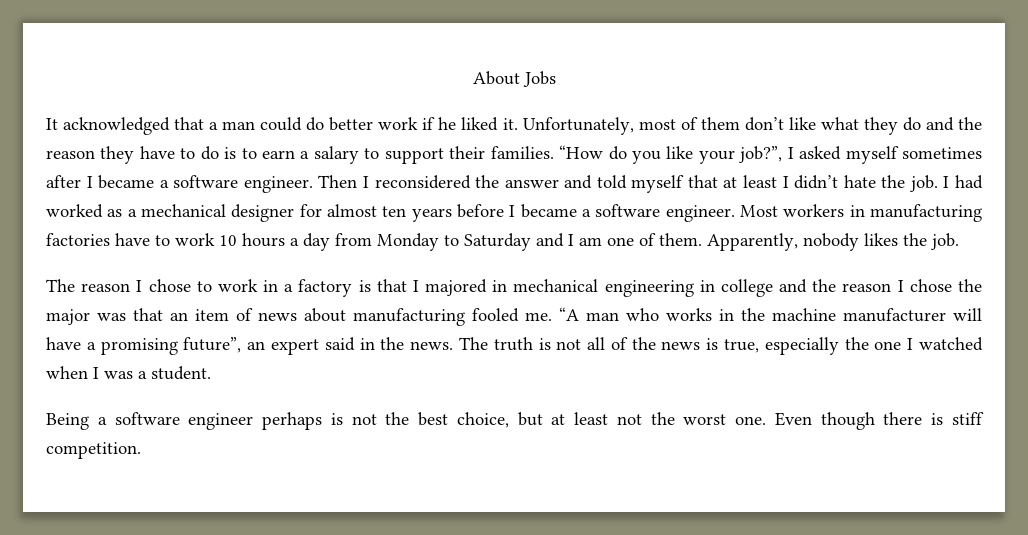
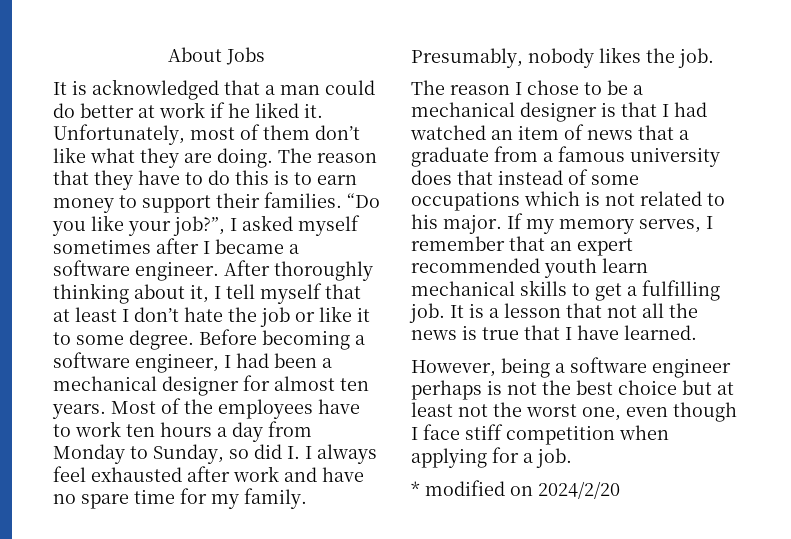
- It acknowledged that a man could do better work if he liked it.
+ It is acknowledged that a man could do better at work if he liked it.
- Unfortunately, most of them don’t like what they do and the reason they have to do is to earn a salary to support their families.
+ Unfortunately, most of them don’t like what they are doing. The reason that they have to do this is to earn money to support their families.
- “How do you like your job?”, I asked myself sometimes after I became a software engineer.
+ “Do you like your job?”, I asked myself sometimes after I became a software engineer.
- Then I reconsidered the answer and told myself that at least I didn’t hate the job. I had worked as a mechanical designer for almost ten years before I became a software engineer. Most workers in manufacturing factories have to work 10 hours a day from Monday to Saturday and I am one of them. Apparently, nobody likes the job.
+ After thoroughly thinking about it, I tell myself that at least I don’t hate the job or like it to some degree. Before becoming a software engineer, I had been a mechanical designer for almost ten years. Most of the employees have to work ten hours a day from Monday to Sunday, so did I. I always feel exhausted after work and have no spare time for my family. Presumably, nobody likes the job.
- The reason I chose to work in a factory is that I majored in mechanical engineering in college and the reason I chose the major was that an item of news about manufacturing fooled me. “A man who works in the machine manufacturer will have a promising future”, an expert said in the news. The truth is not all of the news is true, especially the one I watched when I was a student.
- Being a software engineer perhaps is not the best choice, but at least not the worst one. Even though there is stiff competition.
+ The reason I chose to be a mechanical designer is that I had watched an item of news that a graduate from a famous university does that instead of some occupations which is not related to his major. If my memory serves, I remember that an expert recommended youth learn mechanical skills to get a fulfilling job. It is a lesson that not all the news is true that I have learned.
+ However, being a software engineer perhaps is not the best choice but at least not the worst one, even though I face stiff competition when applying for a job.
+ * modified on 2024/2/20

